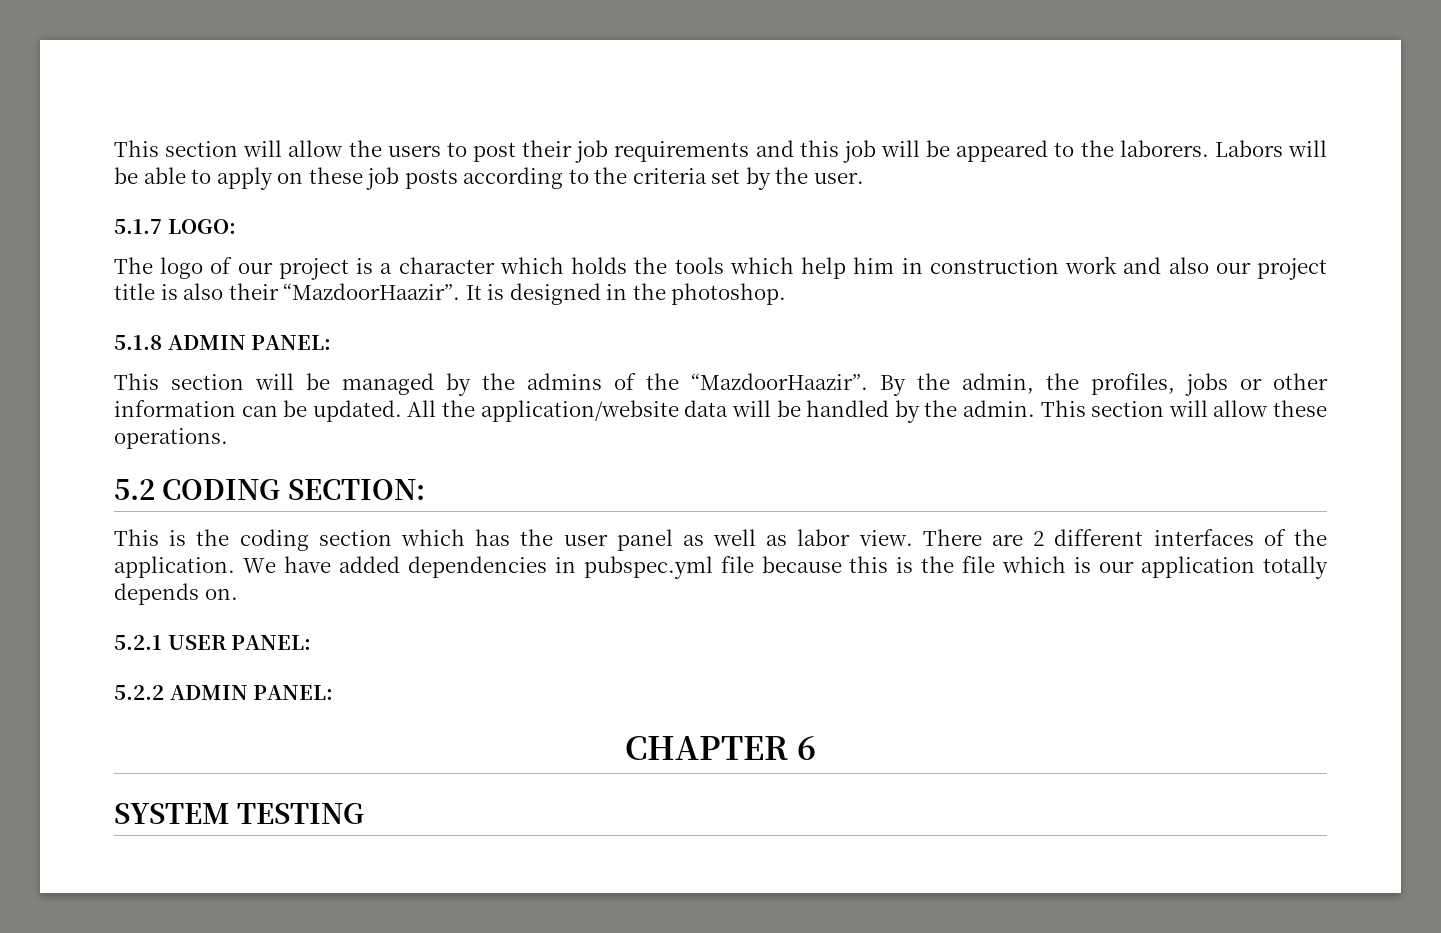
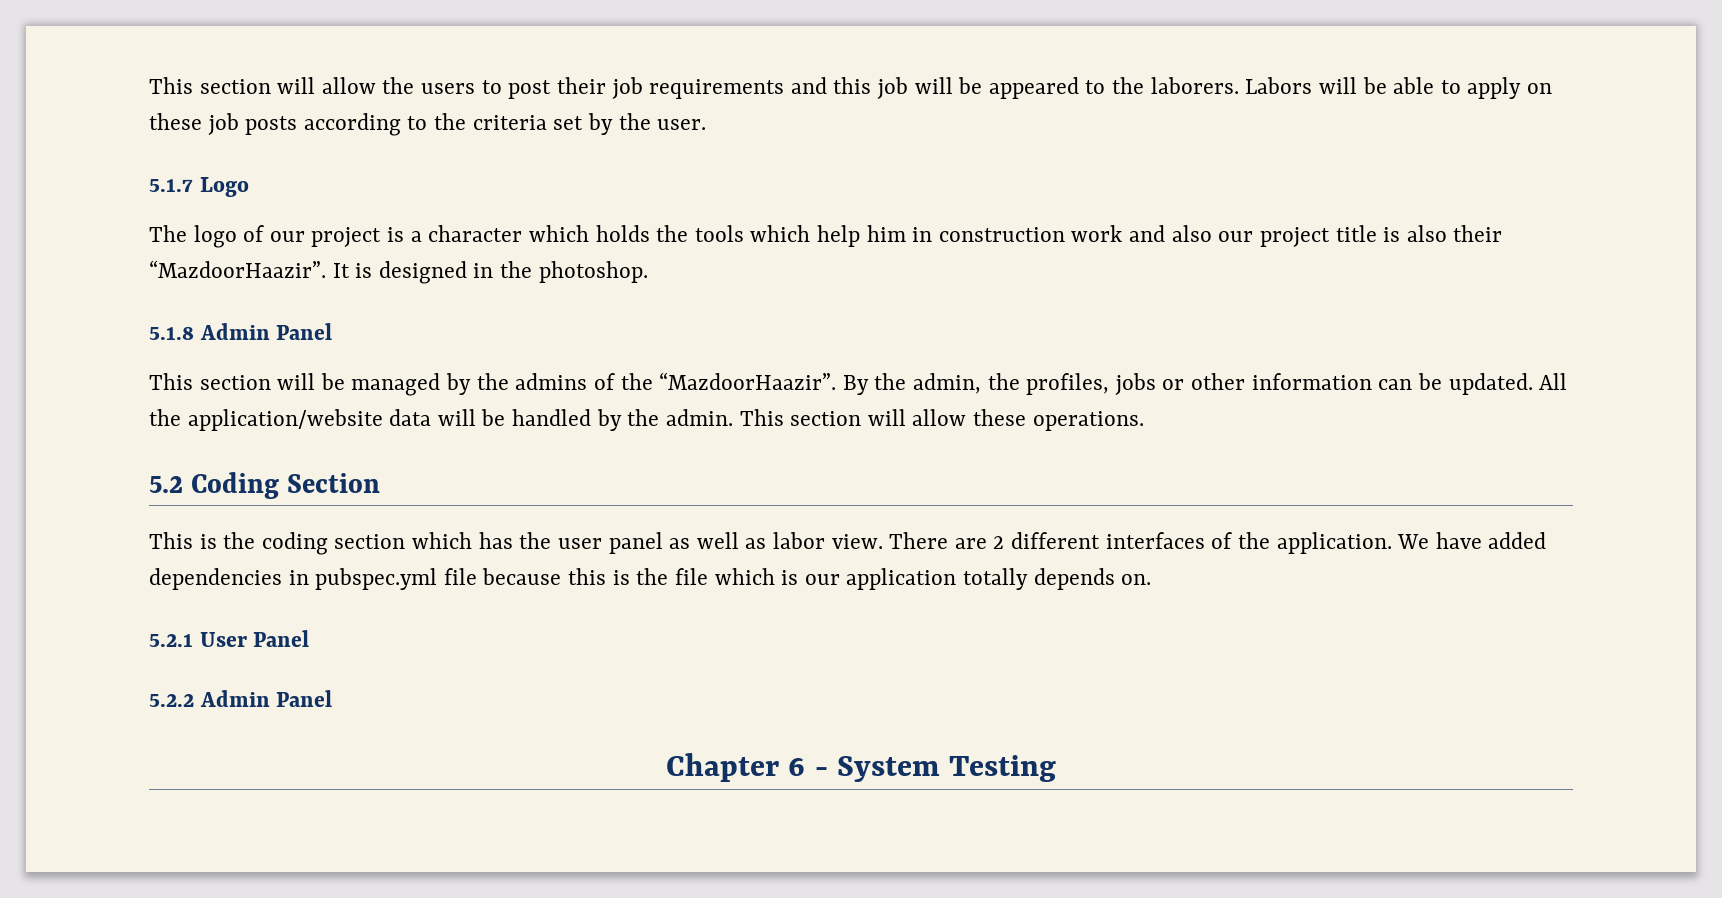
- 5.1.7 LOGO:
+ 5.1.7 Logo
- 5.1.8 ADMIN PANEL:
+ 5.1.8 Admin Panel
- 5.2 CODING SECTION:
+ 5.2 Coding Section
- 5.2.1 USER PANEL:
+ 5.2.1 User Panel
- 5.2.2 ADMIN PANEL:
- CHAPTER 6
- SYSTEM TESTING
+ 5.2.2 Admin Panel
+ Chapter 6 - System Testing

